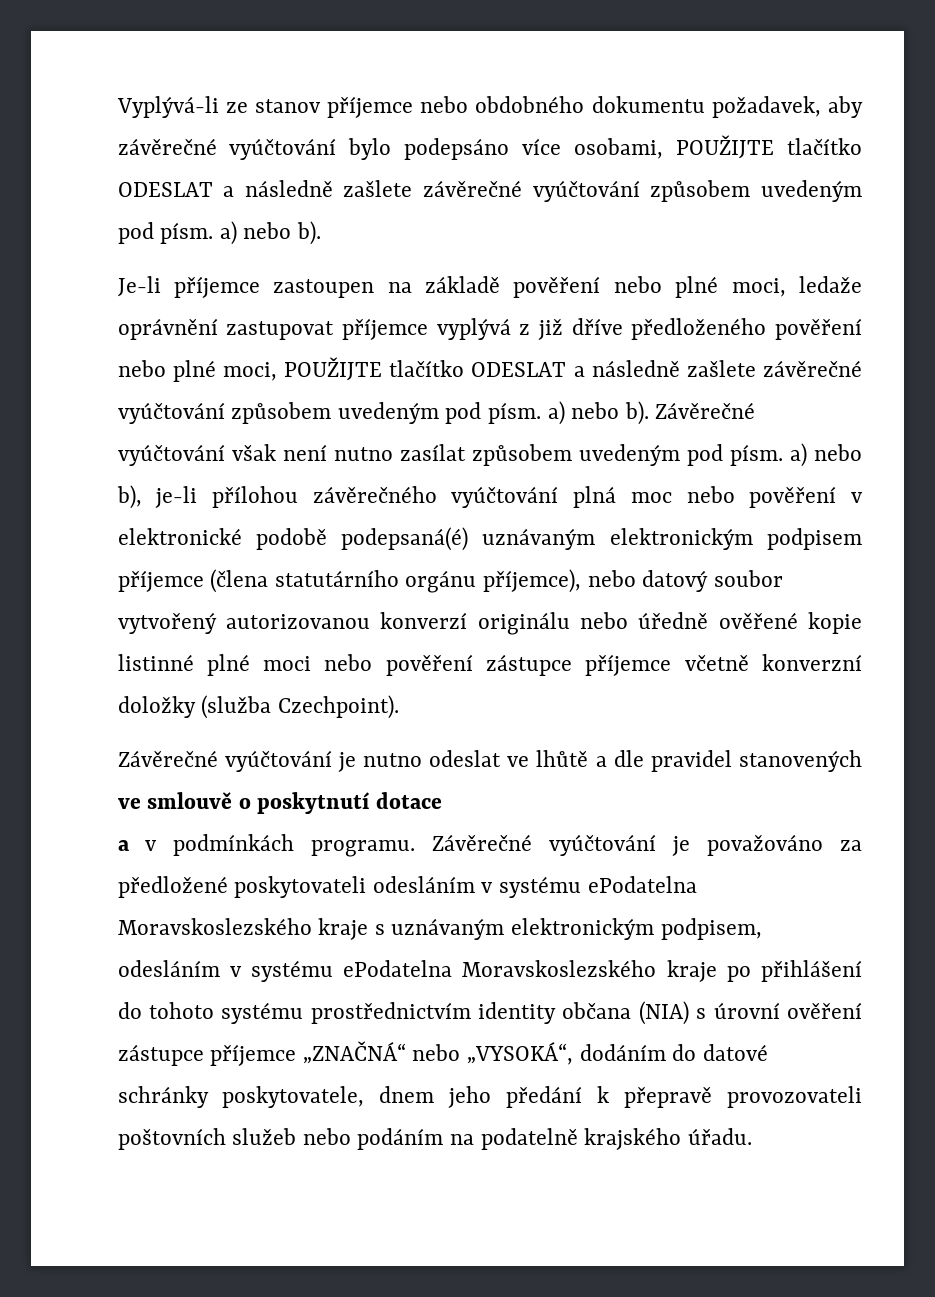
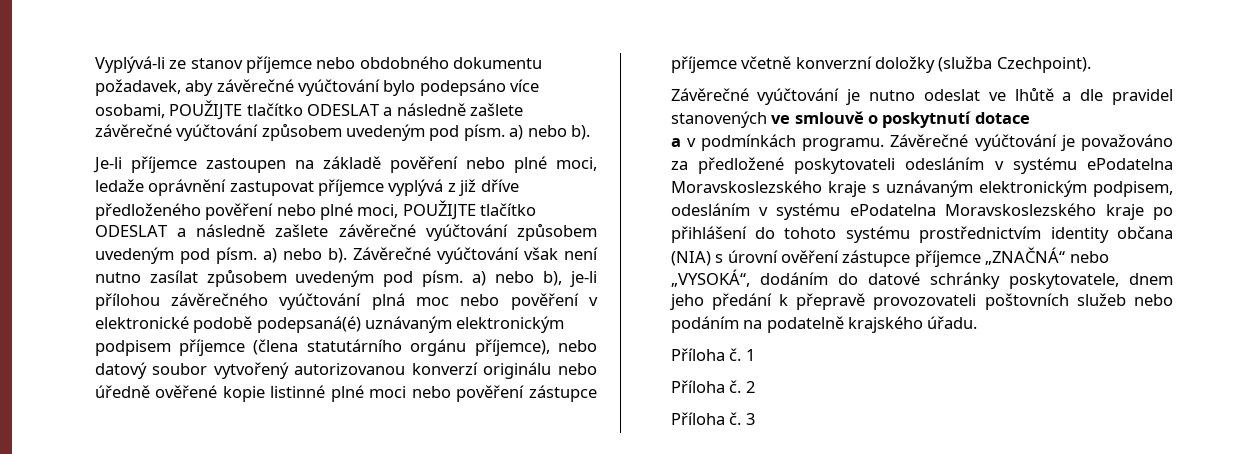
+ Příloha č. 1
+ Příloha č. 2
+ Příloha č. 3

